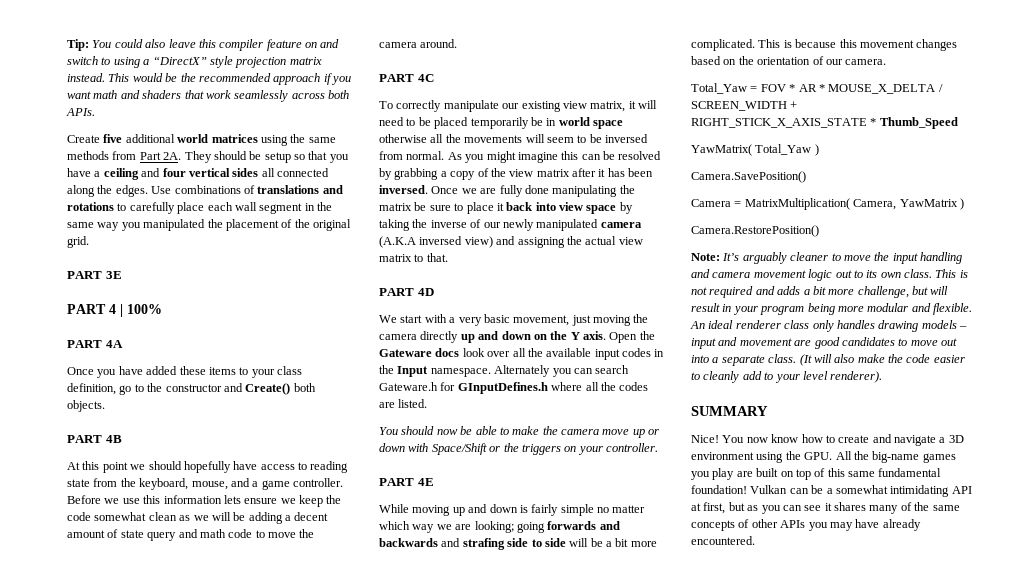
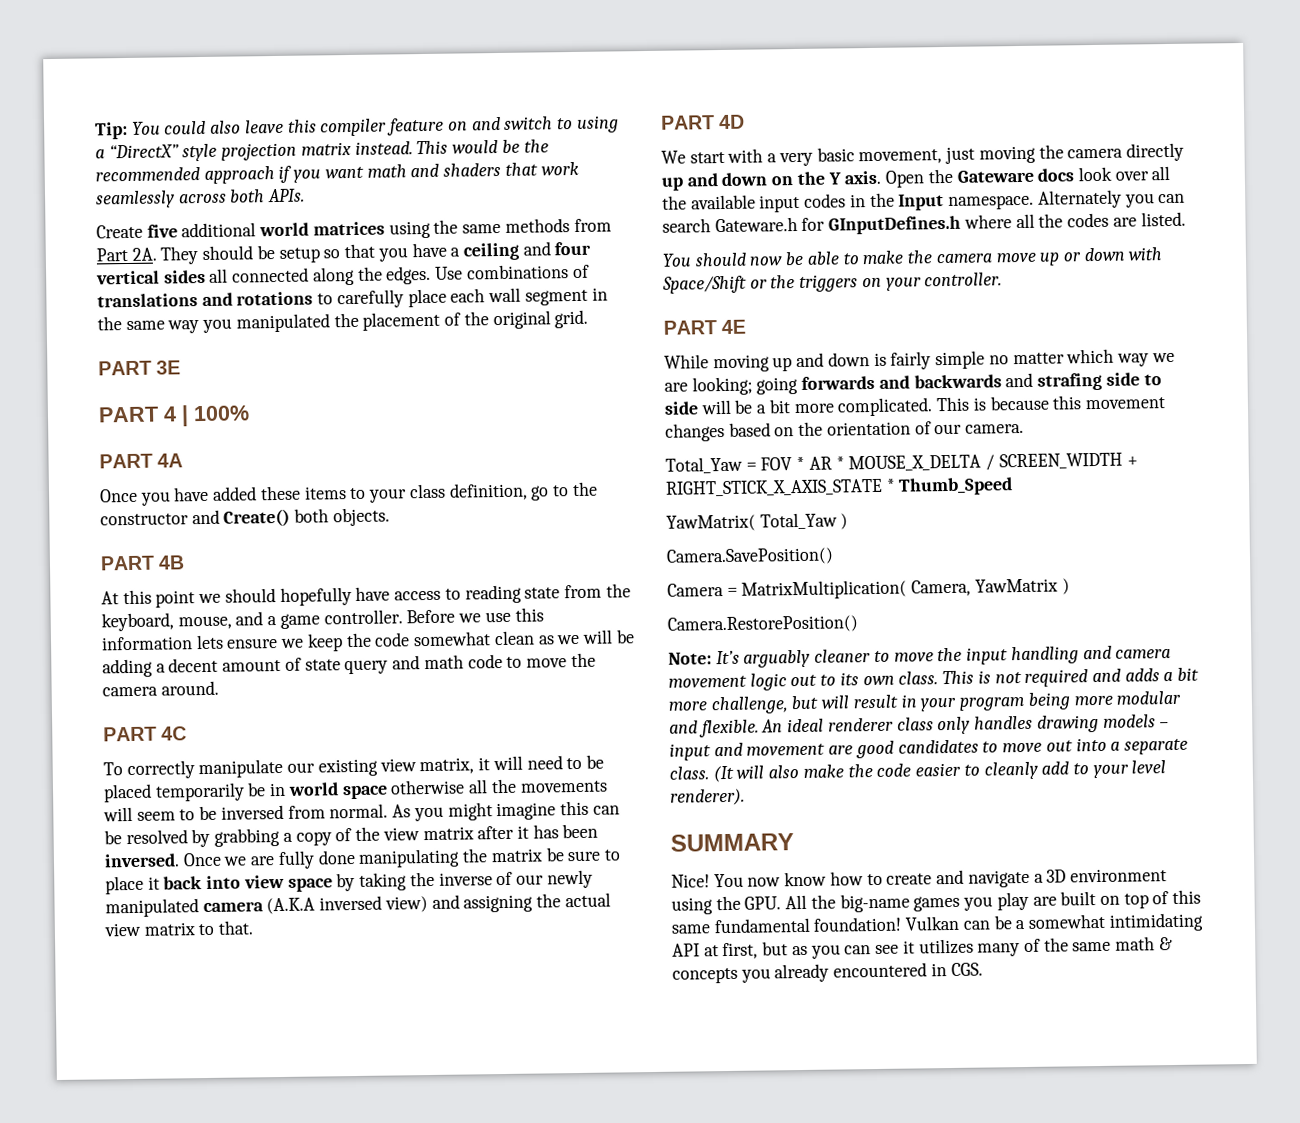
- Vulkan can be a somewhat intimidating API at first, but as you can see it shares many of the same concepts of other APIs you may have already encountered.
+ Vulkan can be a somewhat intimidating API at first, but as you can see it utilizes many of the same math & concepts you already encountered in CGS.

